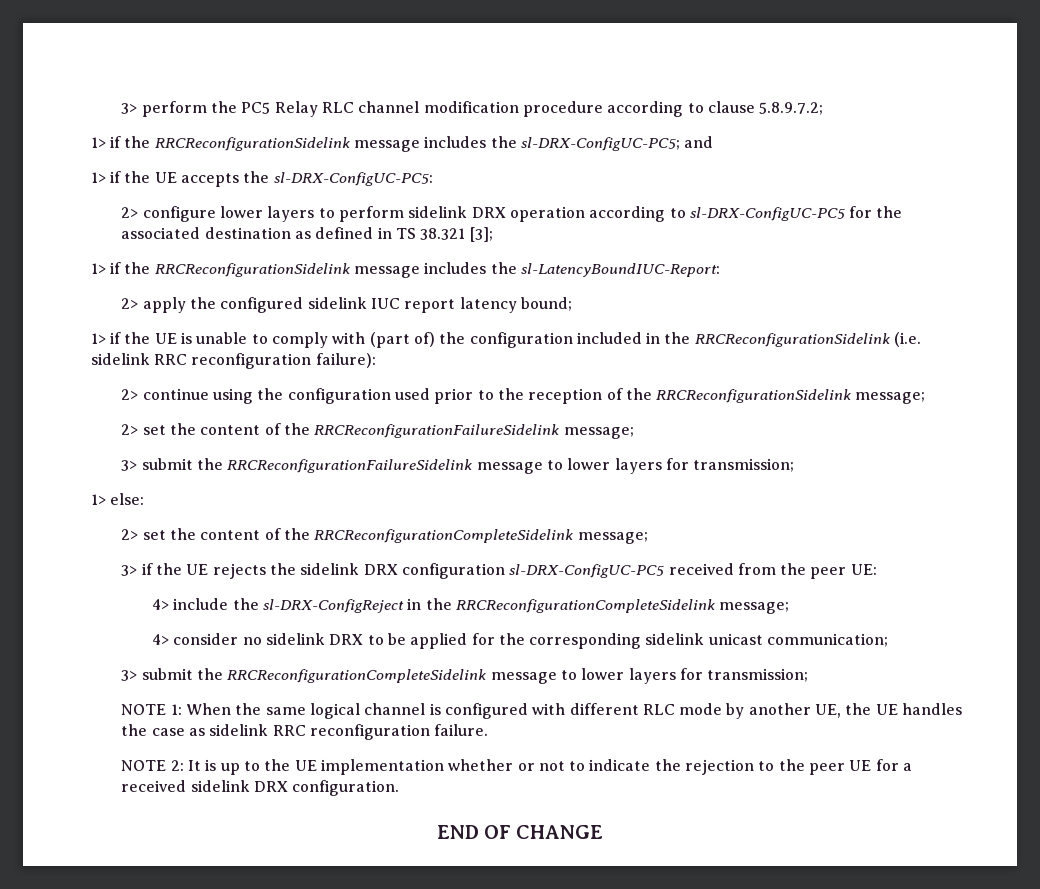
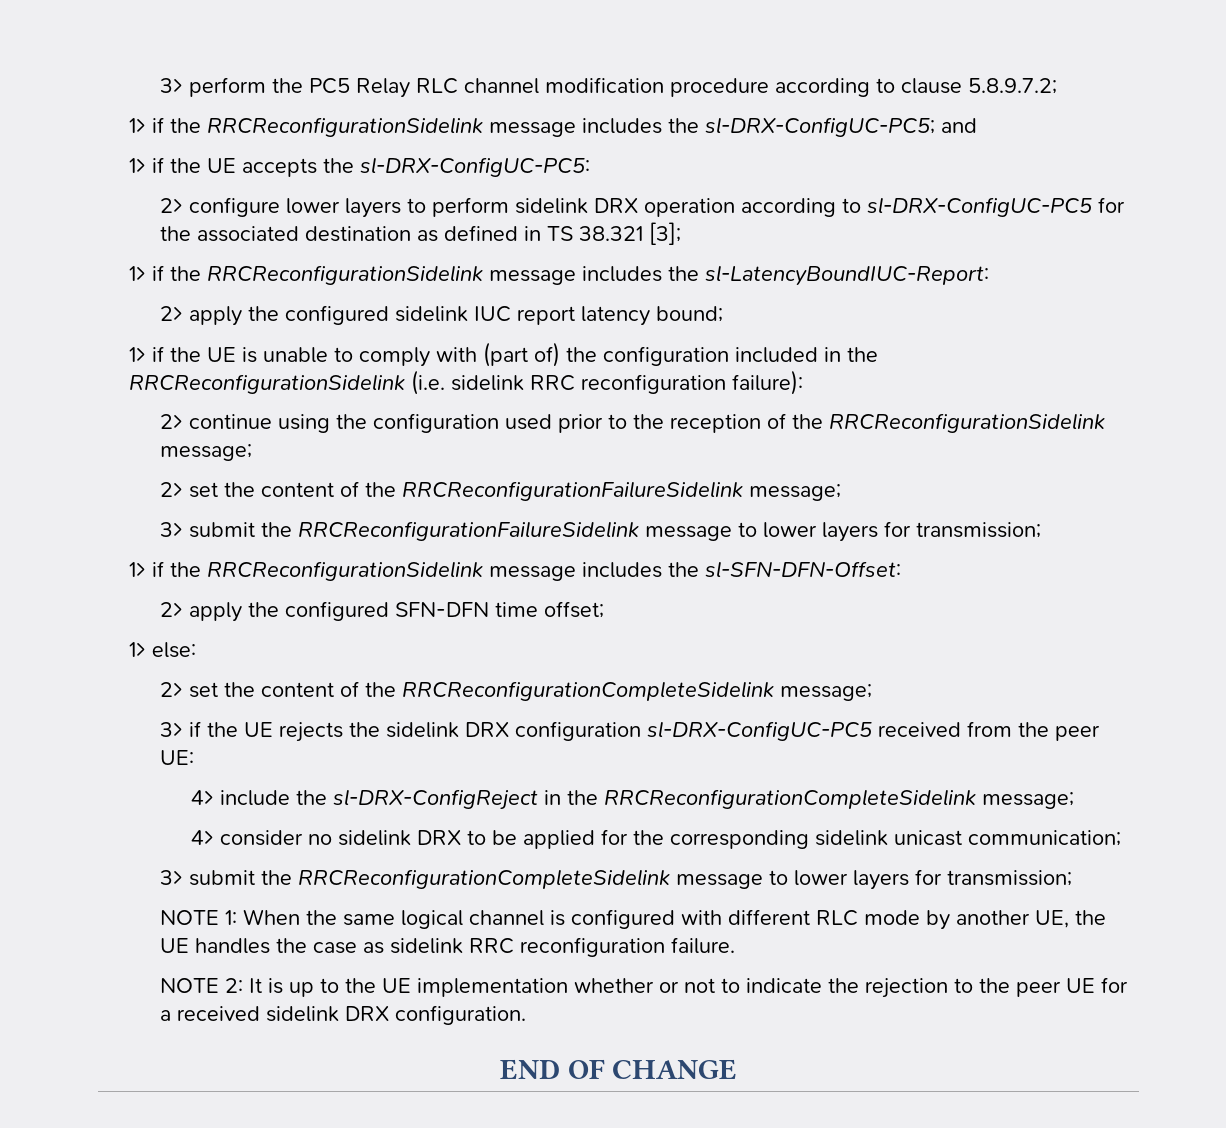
+ 1> if the RRCReconfigurationSidelink message includes the sl-SFN-DFN-Offset:
+ 2> apply the configured SFN-DFN time offset;

